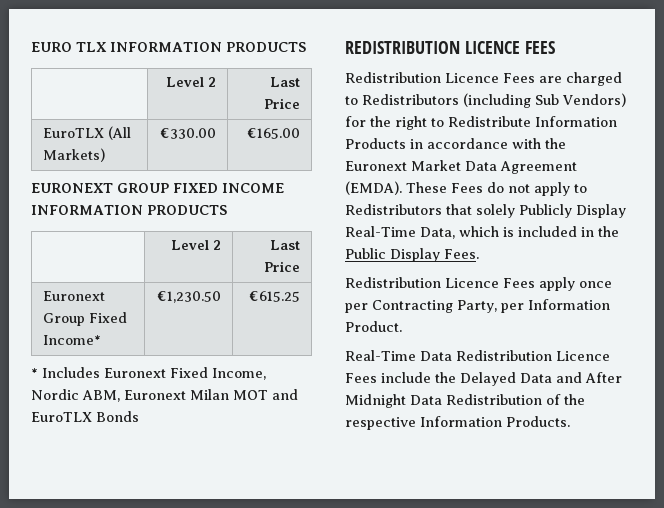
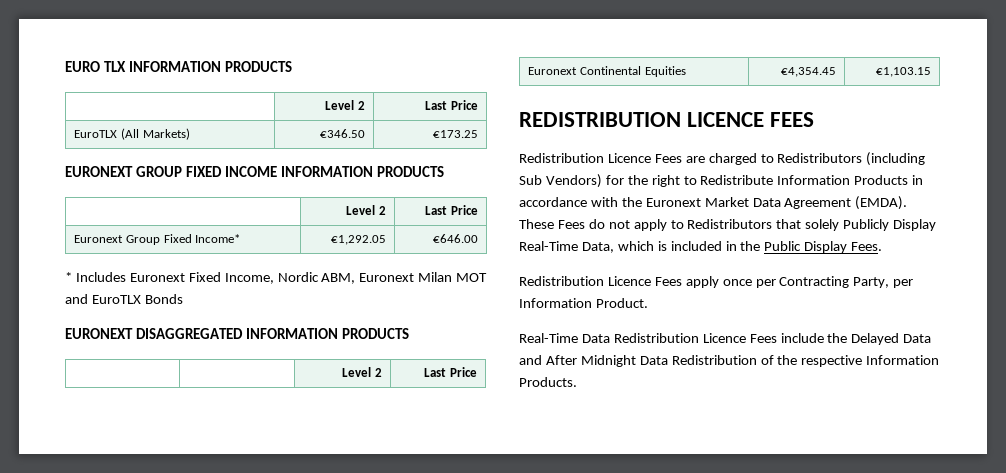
- EuroTLX (All Markets) | €330.00 | €165.00
+ EuroTLX (All Markets) | €346.50 | €173.25
- Euronext Group Fixed Income* | €1,230.50 | €615.25
+ Euronext Group Fixed Income* | €1,292.05 | €646.00
+ EURONEXT DISAGGREGATED INFORMATION PRODUCTS
+ | | Level 2 | Last Price
+ Euronext Continental Equities | €4,354.45 | €1,103.15

